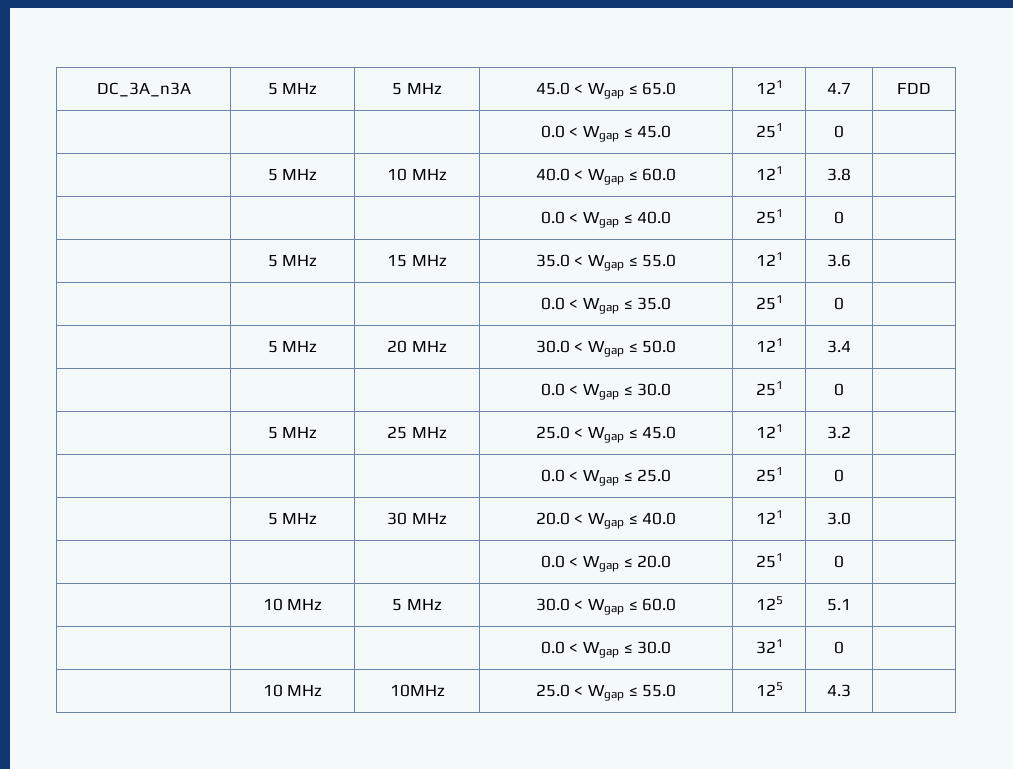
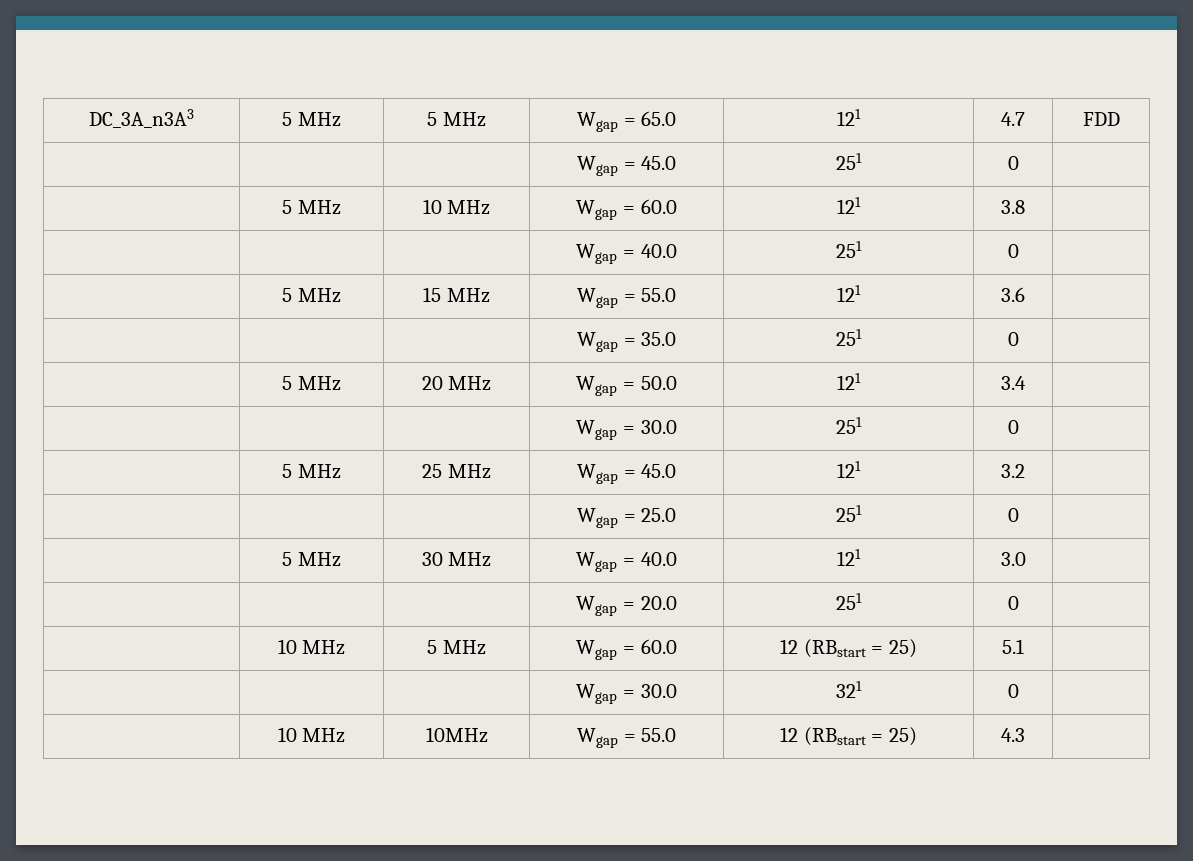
- DC_3A_n3A | 5 MHz | 5 MHz | 45.0 < Wgap ≤ 65.0 | 121 | 4.7 | FDD
+ DC_3A_n3A3 | 5 MHz | 5 MHz | Wgap = 65.0 | 121 | 4.7 | FDD
- | | | 0.0 < Wgap ≤ 45.0 | 251 | 0 |
+ | | | Wgap = 45.0 | 251 | 0 |
- | 5 MHz | 10 MHz | 40.0 < Wgap ≤ 60.0 | 121 | 3.8 |
+ | 5 MHz | 10 MHz | Wgap = 60.0 | 121 | 3.8 |
- | | | 0.0 < Wgap ≤ 40.0 | 251 | 0 |
+ | | | Wgap = 40.0 | 251 | 0 |
- | 5 MHz | 15 MHz | 35.0 < Wgap ≤ 55.0 | 121 | 3.6 |
+ | 5 MHz | 15 MHz | Wgap = 55.0 | 121 | 3.6 |
- | | | 0.0 < Wgap ≤ 35.0 | 251 | 0 |
+ | | | Wgap = 35.0 | 251 | 0 |
- | 5 MHz | 20 MHz | 30.0 < Wgap ≤ 50.0 | 121 | 3.4 |
+ | 5 MHz | 20 MHz | Wgap = 50.0 | 121 | 3.4 |
- | | | 0.0 < Wgap ≤ 30.0 | 251 | 0 |
+ | | | Wgap = 30.0 | 251 | 0 |
- | 5 MHz | 25 MHz | 25.0 < Wgap ≤ 45.0 | 121 | 3.2 |
+ | 5 MHz | 25 MHz | Wgap = 45.0 | 121 | 3.2 |
- | | | 0.0 < Wgap ≤ 25.0 | 251 | 0 |
+ | | | Wgap = 25.0 | 251 | 0 |
- | 5 MHz | 30 MHz | 20.0 < Wgap ≤ 40.0 | 121 | 3.0 |
+ | 5 MHz | 30 MHz | Wgap = 40.0 | 121 | 3.0 |
- | | | 0.0 < Wgap ≤ 20.0 | 251 | 0 |
+ | | | Wgap = 20.0 | 251 | 0 |
- | 10 MHz | 5 MHz | 30.0 < Wgap ≤ 60.0 | 125 | 5.1 |
- | | | 0.0 < Wgap ≤ 30.0 | 321 | 0 |
+ | 10 MHz | 5 MHz | Wgap = 60.0 | 12 (RBstart = 25) | 5.1 |
+ | | | Wgap = 30.0 | 321 | 0 |
- | 10 MHz | 10MHz | 25.0 < Wgap ≤ 55.0 | 125 | 4.3 |
+ | 10 MHz | 10MHz | Wgap = 55.0 | 12 (RBstart = 25) | 4.3 |

